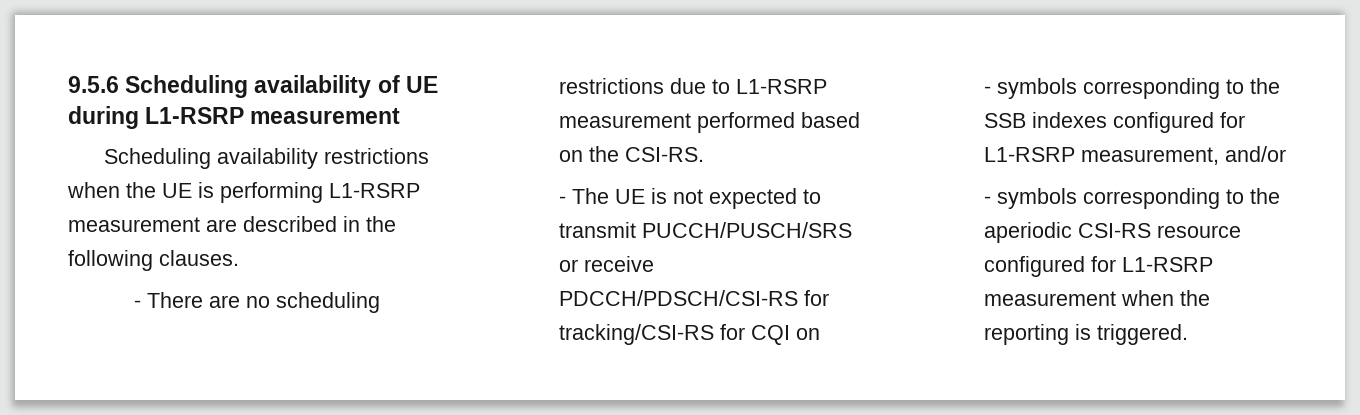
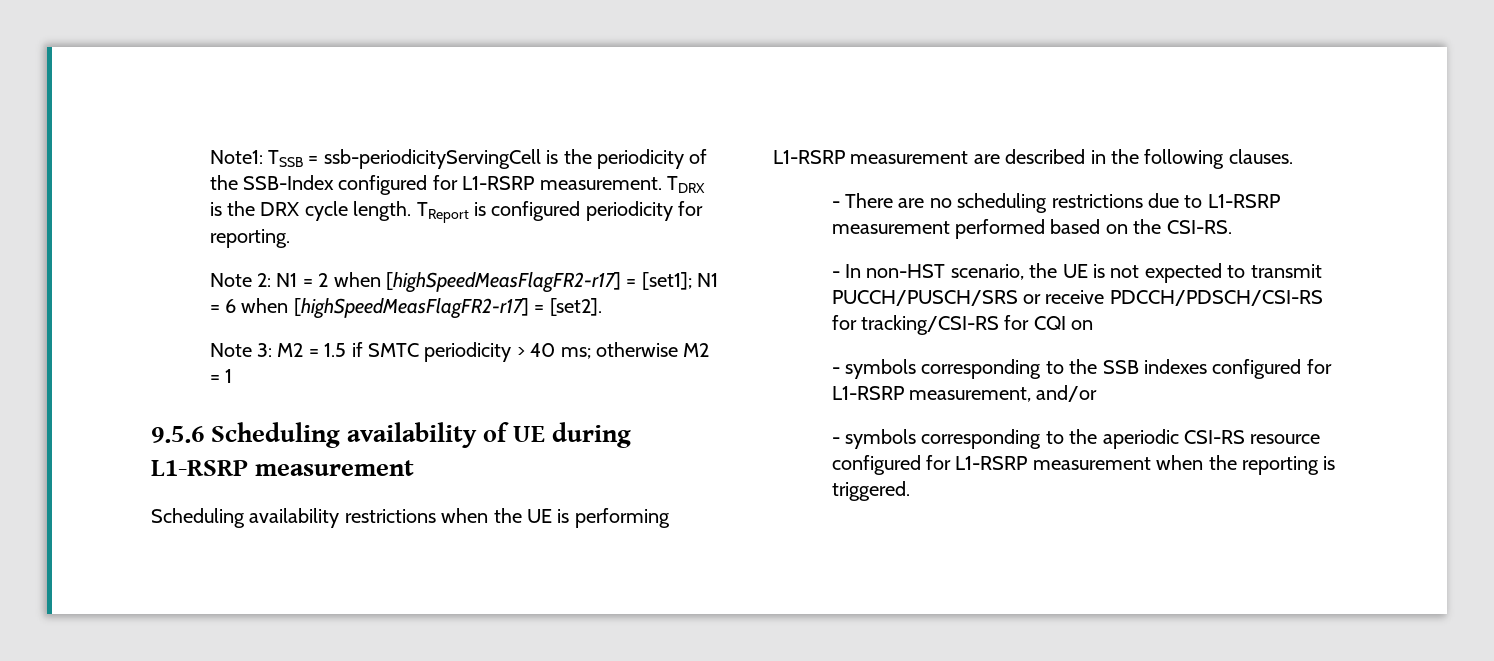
+ Note1: TSSB = ssb-periodicityServingCell is the periodicity of the SSB-Index configured for L1-RSRP measurement. TDRX is the DRX cycle length. TReport is configured periodicity for reporting.
+ Note 2: N1 = 2 when [highSpeedMeasFlagFR2-r17] = [set1]; N1 = 6 when [highSpeedMeasFlagFR2-r17] = [set2].
+ Note 3: M2 = 1.5 if SMTC periodicity > 40 ms; otherwise M2 = 1
- - The UE is not expected to transmit PUCCH/PUSCH/SRS or receive PDCCH/PDSCH/CSI-RS for tracking/CSI-RS for CQI on
+ - In non-HST scenario, the UE is not expected to transmit PUCCH/PUSCH/SRS or receive PDCCH/PDSCH/CSI-RS for tracking/CSI-RS for CQI on

